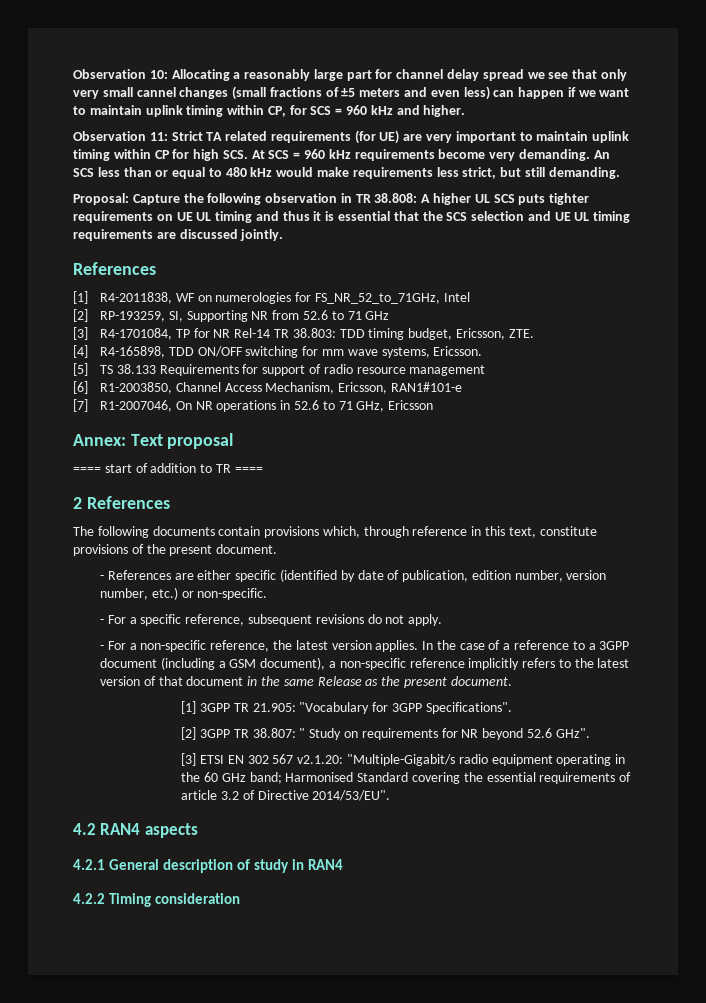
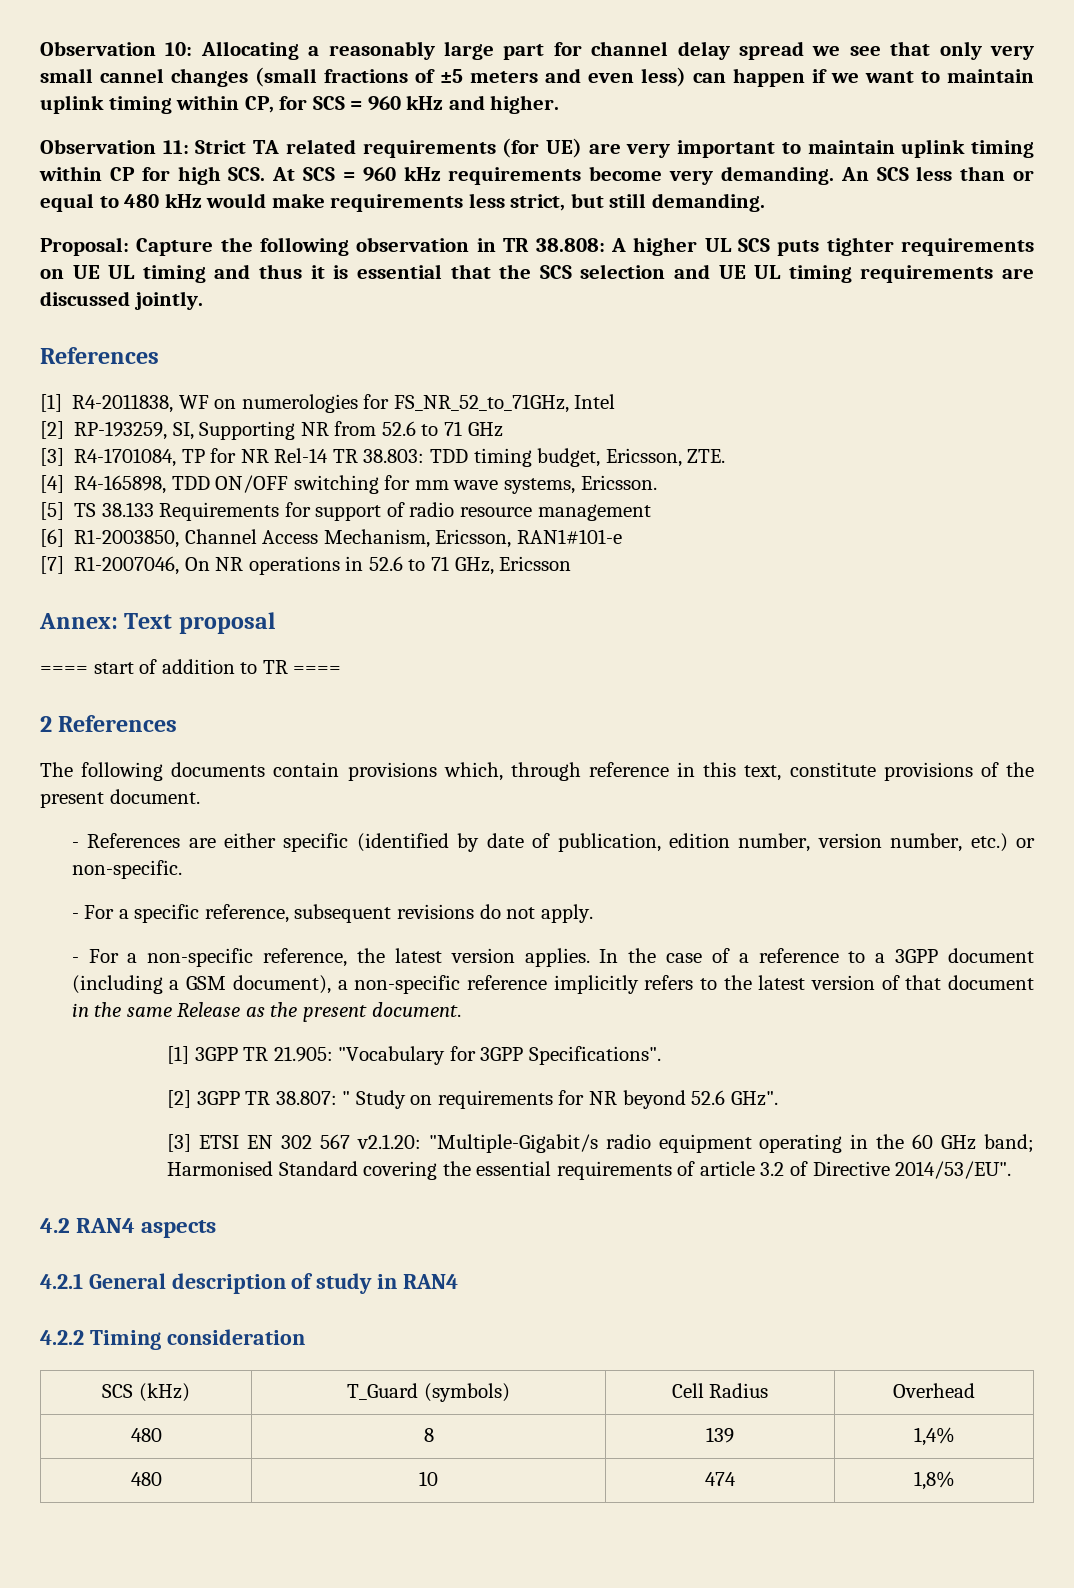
+ SCS (kHz) | T_Guard (symbols) | Cell Radius | Overhead
+ 480 | 8 | 139 | 1,4%
+ 480 | 10 | 474 | 1,8%

